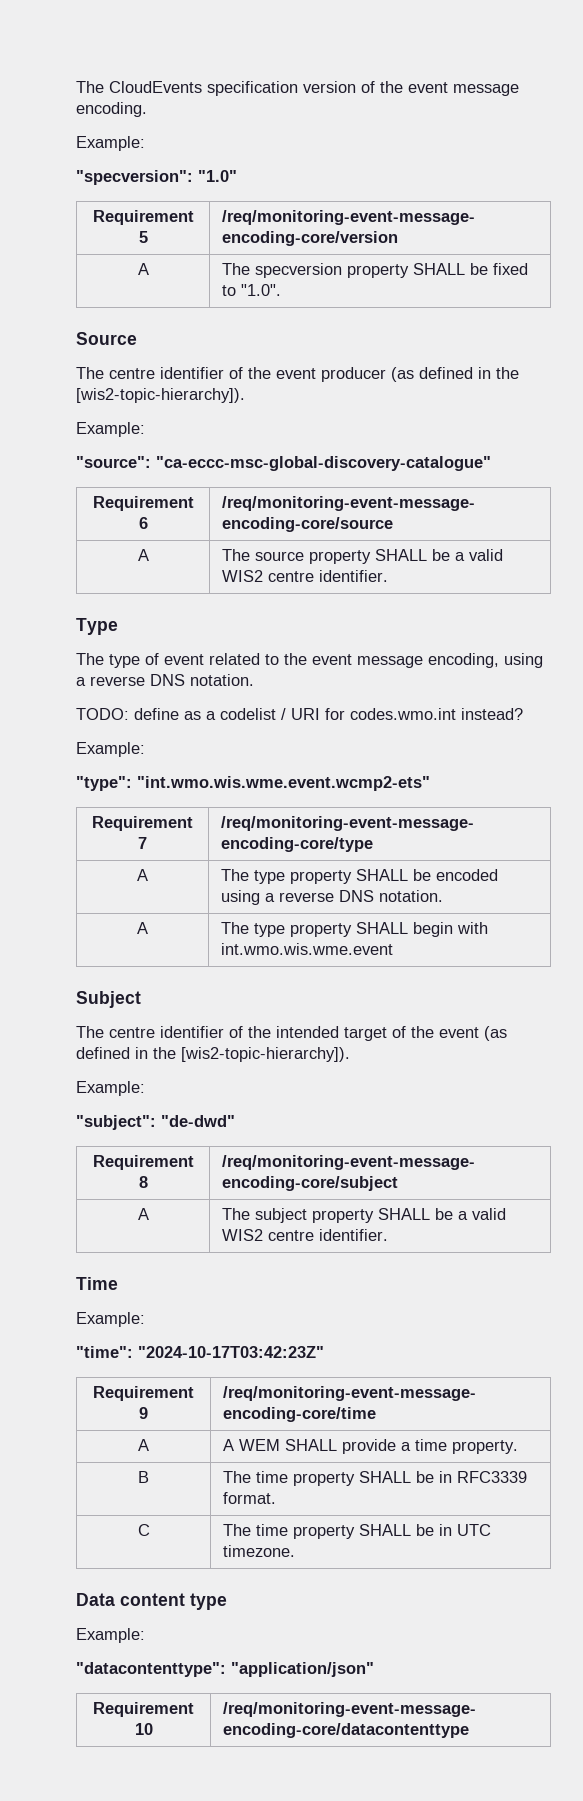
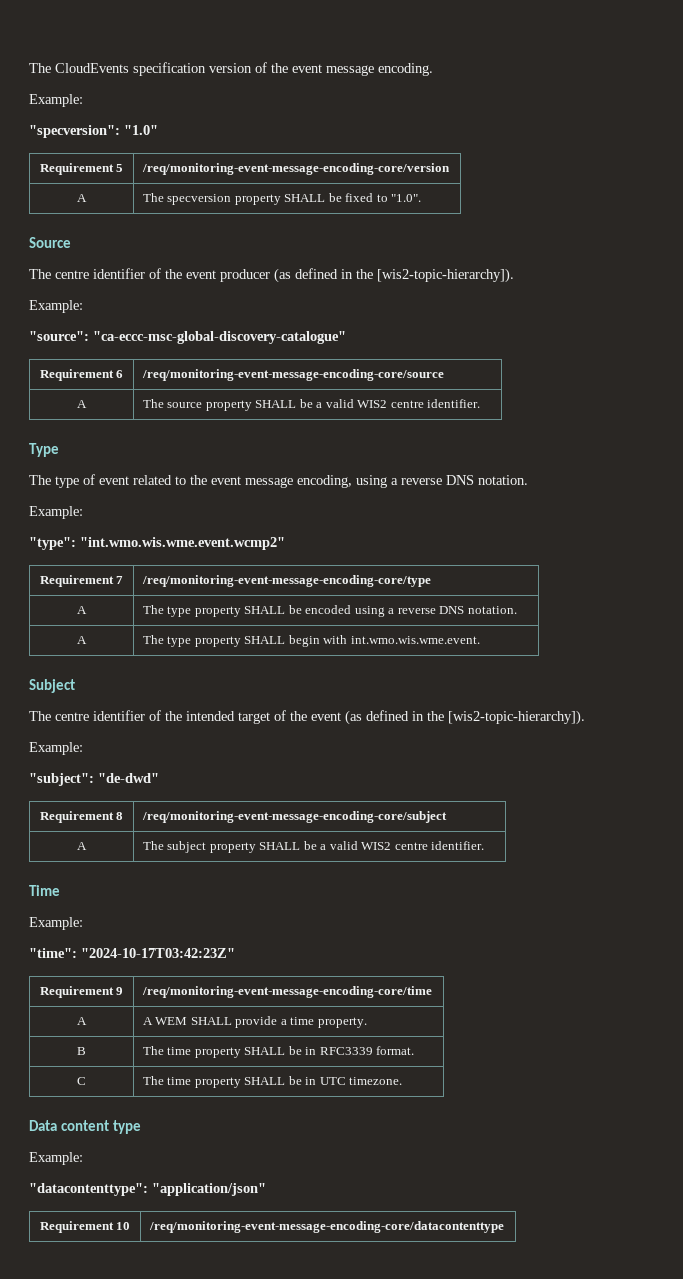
- TODO: define as a codelist / URI for codes.wmo.int instead?
- "type": "int.wmo.wis.wme.event.wcmp2-ets"
+ "type": "int.wmo.wis.wme.event.wcmp2"
- A | The type property SHALL begin with int.wmo.wis.wme.event
+ A | The type property SHALL begin with int.wmo.wis.wme.event.

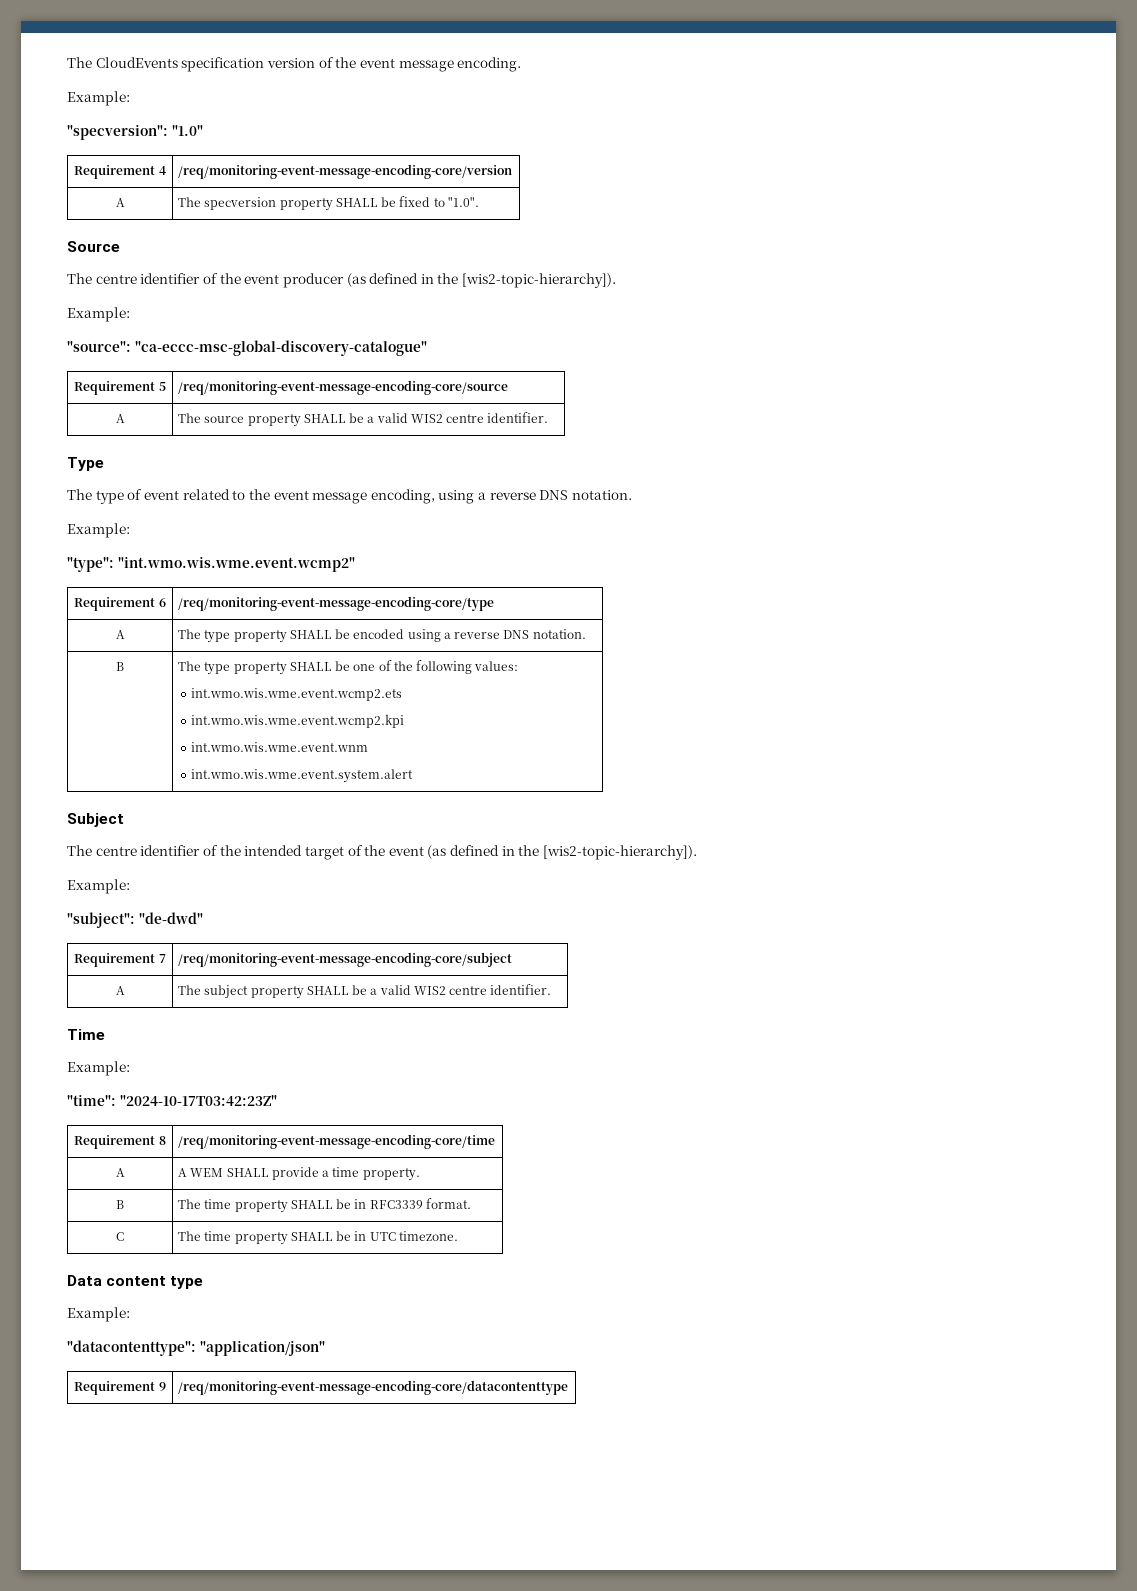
- Requirement 5 | /req/monitoring-event-message-encoding-core/version
+ Requirement 4 | /req/monitoring-event-message-encoding-core/version
- Requirement 6 | /req/monitoring-event-message-encoding-core/source
+ Requirement 5 | /req/monitoring-event-message-encoding-core/source
- Requirement 7 | /req/monitoring-event-message-encoding-core/type
+ Requirement 6 | /req/monitoring-event-message-encoding-core/type
- A | The type property SHALL begin with int.wmo.wis.wme.event.
+ B | The type property SHALL be one of the following values:
+ int.wmo.wis.wme.event.wcmp2.ets
+ int.wmo.wis.wme.event.wcmp2.kpi
+ int.wmo.wis.wme.event.wnm
+ int.wmo.wis.wme.event.system.alert
- Requirement 8 | /req/monitoring-event-message-encoding-core/subject
+ Requirement 7 | /req/monitoring-event-message-encoding-core/subject
- Requirement 9 | /req/monitoring-event-message-encoding-core/time
+ Requirement 8 | /req/monitoring-event-message-encoding-core/time
- Requirement 10 | /req/monitoring-event-message-encoding-core/datacontenttype
+ Requirement 9 | /req/monitoring-event-message-encoding-core/datacontenttype

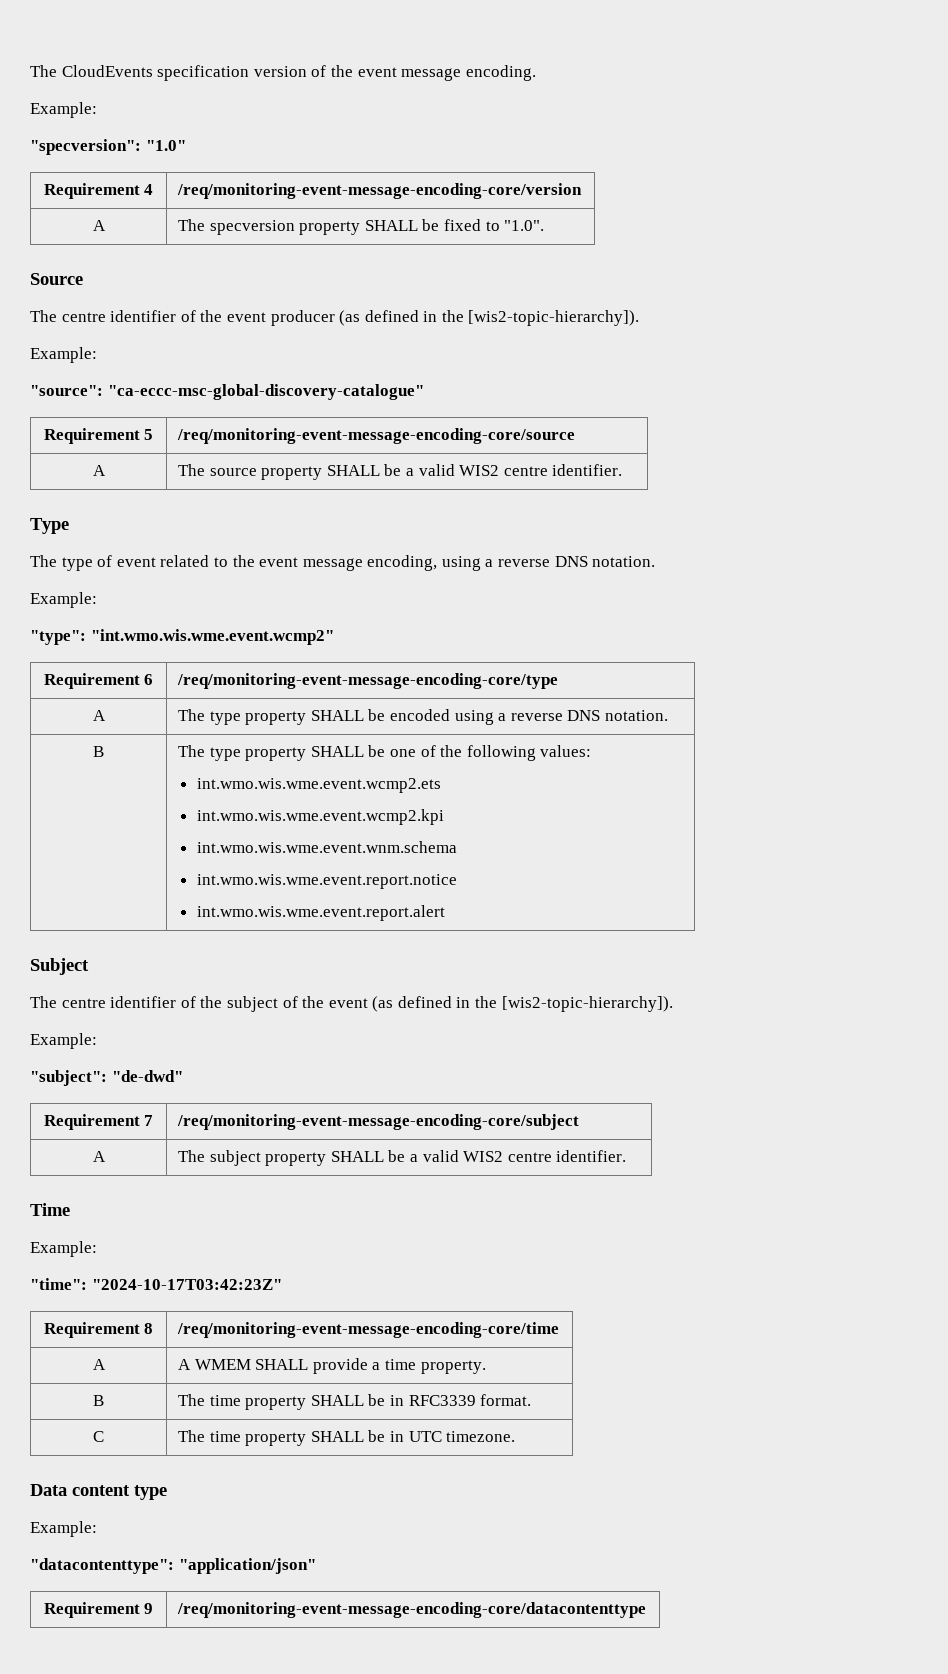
  B | The type property SHALL be one of the following values:
  int.wmo.wis.wme.event.wcmp2.ets
  int.wmo.wis.wme.event.wcmp2.kpi
- int.wmo.wis.wme.event.wnm
- int.wmo.wis.wme.event.system.alert
+ int.wmo.wis.wme.event.wnm.schema
+ int.wmo.wis.wme.event.report.notice
+ int.wmo.wis.wme.event.report.alert
- The centre identifier of the intended target of the event (as defined in the [wis2-topic-hierarchy]).
+ The centre identifier of the subject of the event (as defined in the [wis2-topic-hierarchy]).
- A | A WEM SHALL provide a time property.
+ A | A WMEM SHALL provide a time property.

